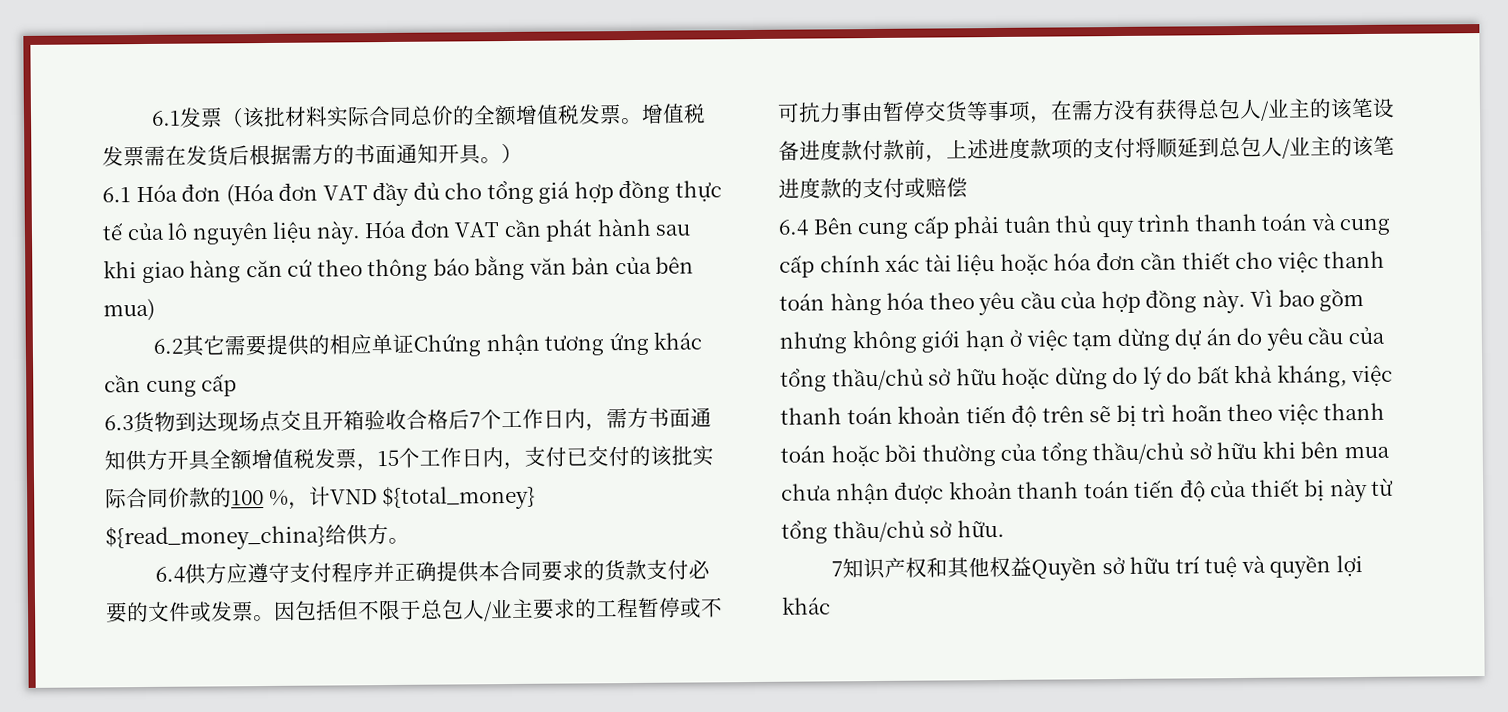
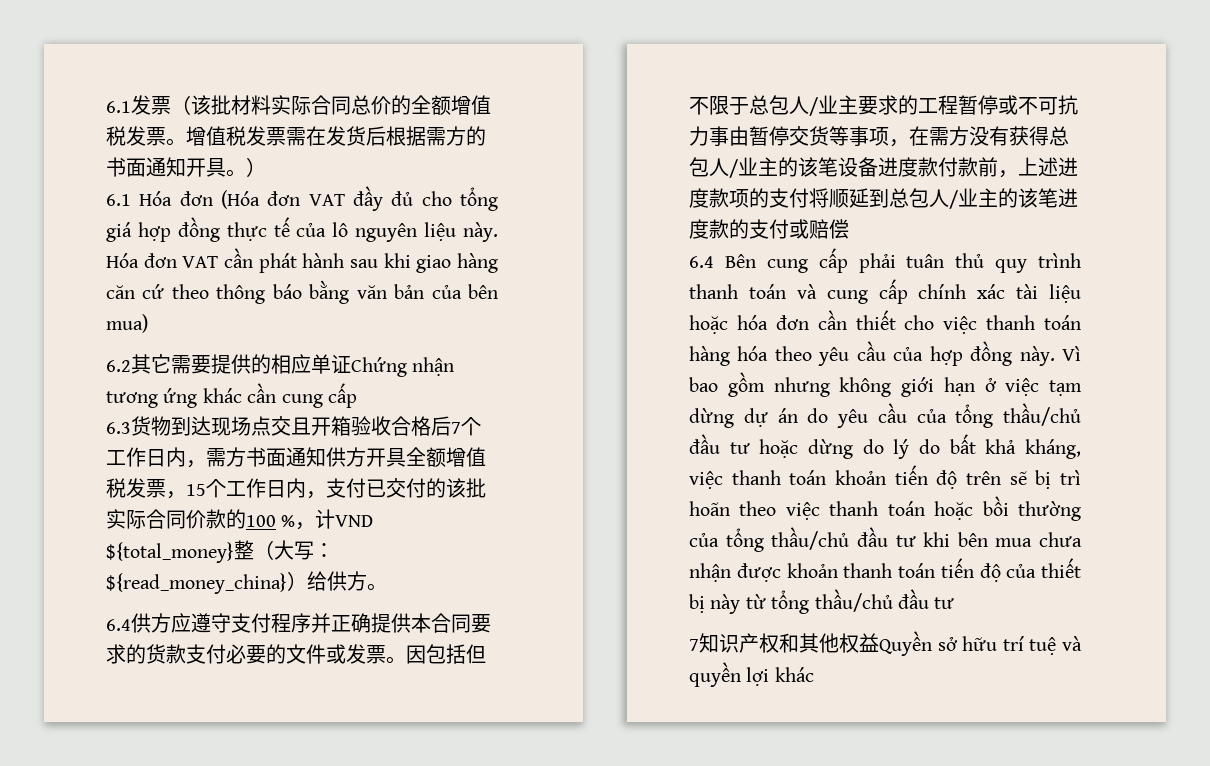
- 6.3货物到达现场点交且开箱验收合格后7个工作日内，需方书面通知供方开具全额增值税发票，15个工作日内，支付已交付的该批实际合同价款的100 %，计VND ${total_money} ${read_money_china}给供方。
+ 6.3货物到达现场点交且开箱验收合格后7个工作日内，需方书面通知供方开具全额增值税发票，15个工作日内，支付已交付的该批实际合同价款的100 %，计VND ${total_money}整（大写：${read_money_china}）给供方。
- Vì bao gồm nhưng không giới hạn ở việc tạm dừng dự án do yêu cầu của tổng thầu/chủ sở hữu hoặc dừng do lý do bất khả kháng, việc thanh toán khoản tiến độ trên sẽ bị trì hoãn theo việc thanh toán hoặc bồi thường của tổng thầu/chủ sở hữu khi bên mua chưa nhận được khoản thanh toán tiến độ của thiết bị này từ tổng thầu/chủ sở hữu.
+ Vì bao gồm nhưng không giới hạn ở việc tạm dừng dự án do yêu cầu của tổng thầu/chủ đầu tư hoặc dừng do lý do bất khả kháng, việc thanh toán khoản tiến độ trên sẽ bị trì hoãn theo việc thanh toán hoặc bồi thường của tổng thầu/chủ đầu tư khi bên mua chưa nhận được khoản thanh toán tiến độ của thiết bị này từ tổng thầu/chủ đầu tư

